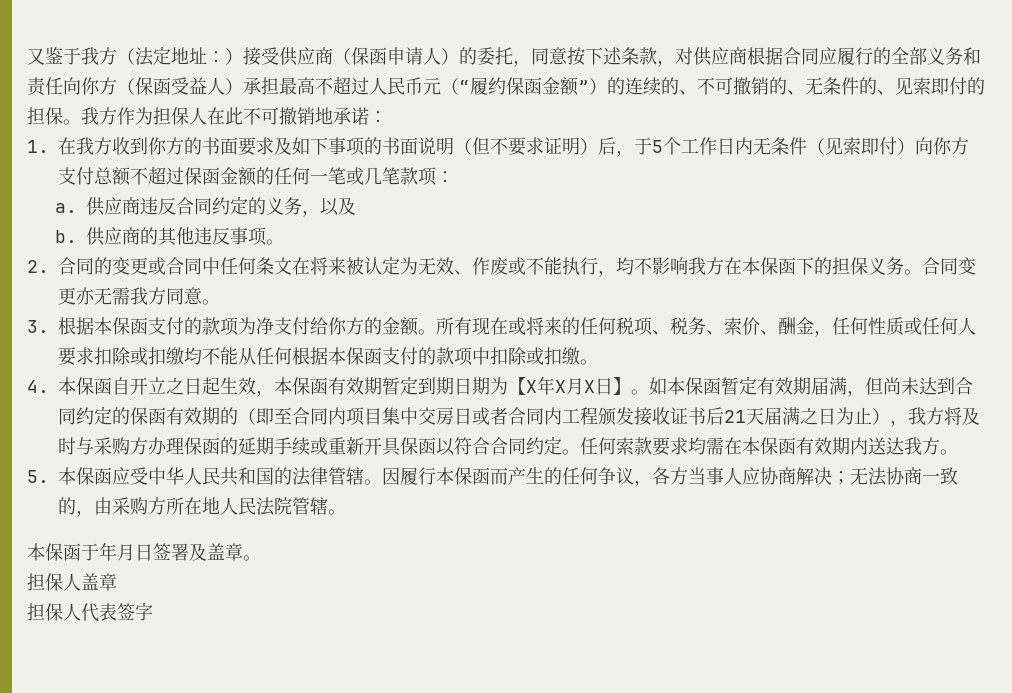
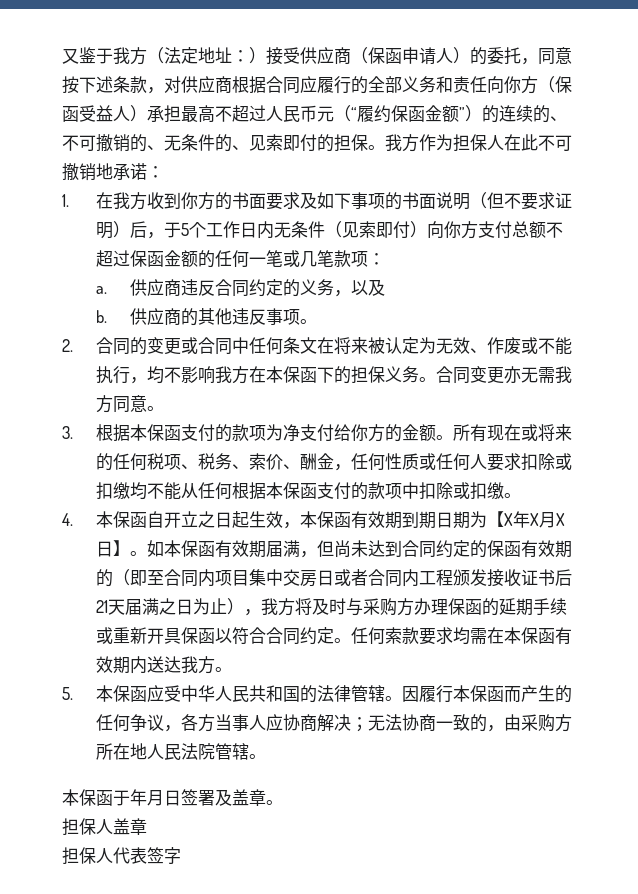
- 4.本保函自开立之日起生效，本保函有效期暂定到期日期为【X年X月X日】。
+ 4.本保函自开立之日起生效，本保函有效期到期日期为【X年X月X日】。
- 如本保函暂定有效期届满，但尚未达到合同约定的保函有效期的（即至合同内项目集中交房日或者合同内工程颁发接收证书后21天届满之日为止），我方将及时与采购方办理保函的延期手续或重新开具保函以符合合同约定。
+ 如本保函有效期届满，但尚未达到合同约定的保函有效期的（即至合同内项目集中交房日或者合同内工程颁发接收证书后21天届满之日为止），我方将及时与采购方办理保函的延期手续或重新开具保函以符合合同约定。

